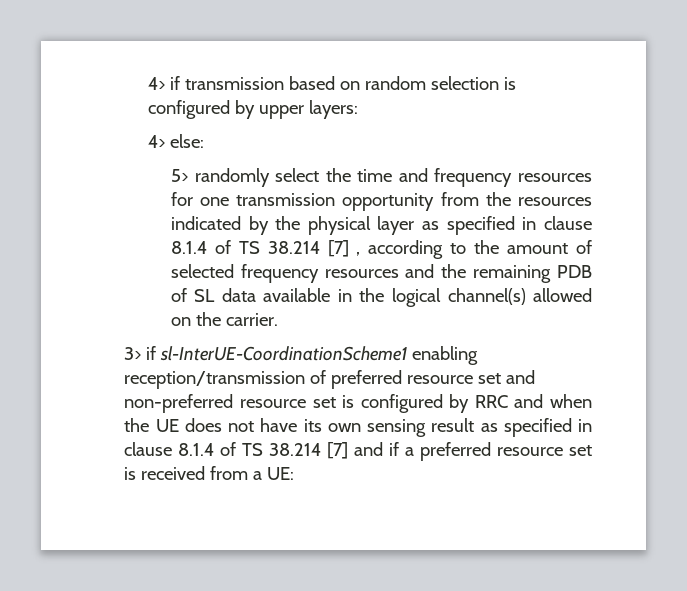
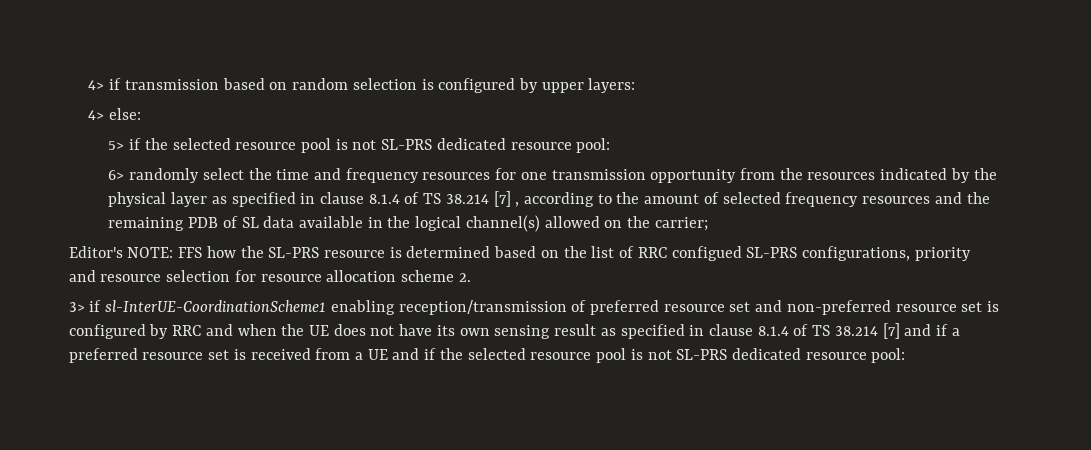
- 5> randomly select the time and frequency resources for one transmission opportunity from the resources indicated by the physical layer as specified in clause 8.1.4 of TS 38.214 [7] , according to the amount of selected frequency resources and the remaining PDB of SL data available in the logical channel(s) allowed on the carrier.
+ 5> if the selected resource pool is not SL-PRS dedicated resource pool:
+ 6> randomly select the time and frequency resources for one transmission opportunity from the resources indicated by the physical layer as specified in clause 8.1.4 of TS 38.214 [7] , according to the amount of selected frequency resources and the remaining PDB of SL data available in the logical channel(s) allowed on the carrier;
+ Editor's NOTE: FFS how the SL-PRS resource is determined based on the list of RRC configued SL-PRS configurations, priority and resource selection for resource allocation scheme 2.
- 3> if sl-InterUE-CoordinationScheme1 enabling reception/transmission of preferred resource set and non-preferred resource set is configured by RRC and when the UE does not have its own sensing result as specified in clause 8.1.4 of TS 38.214 [7] and if a preferred resource set is received from a UE:
+ 3> if sl-InterUE-CoordinationScheme1 enabling reception/transmission of preferred resource set and non-preferred resource set is configured by RRC and when the UE does not have its own sensing result as specified in clause 8.1.4 of TS 38.214 [7] and if a preferred resource set is received from a UE and if the selected resource pool is not SL-PRS dedicated resource pool:

